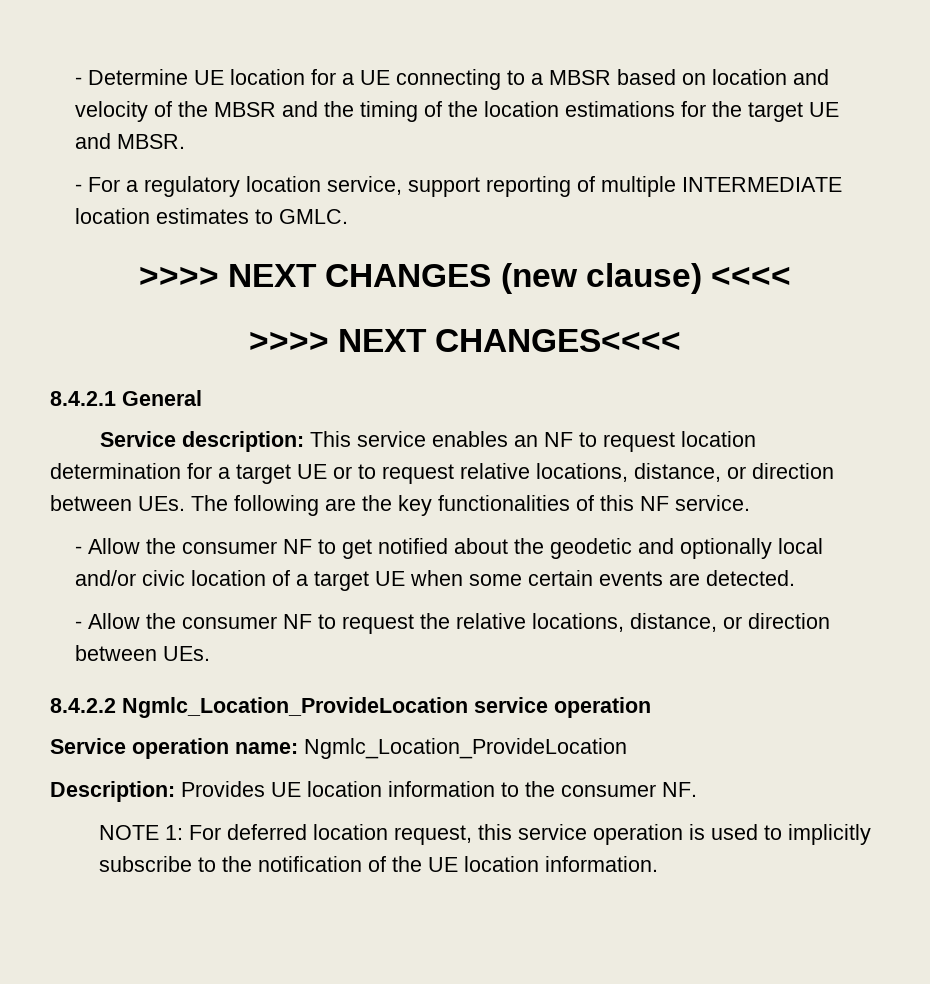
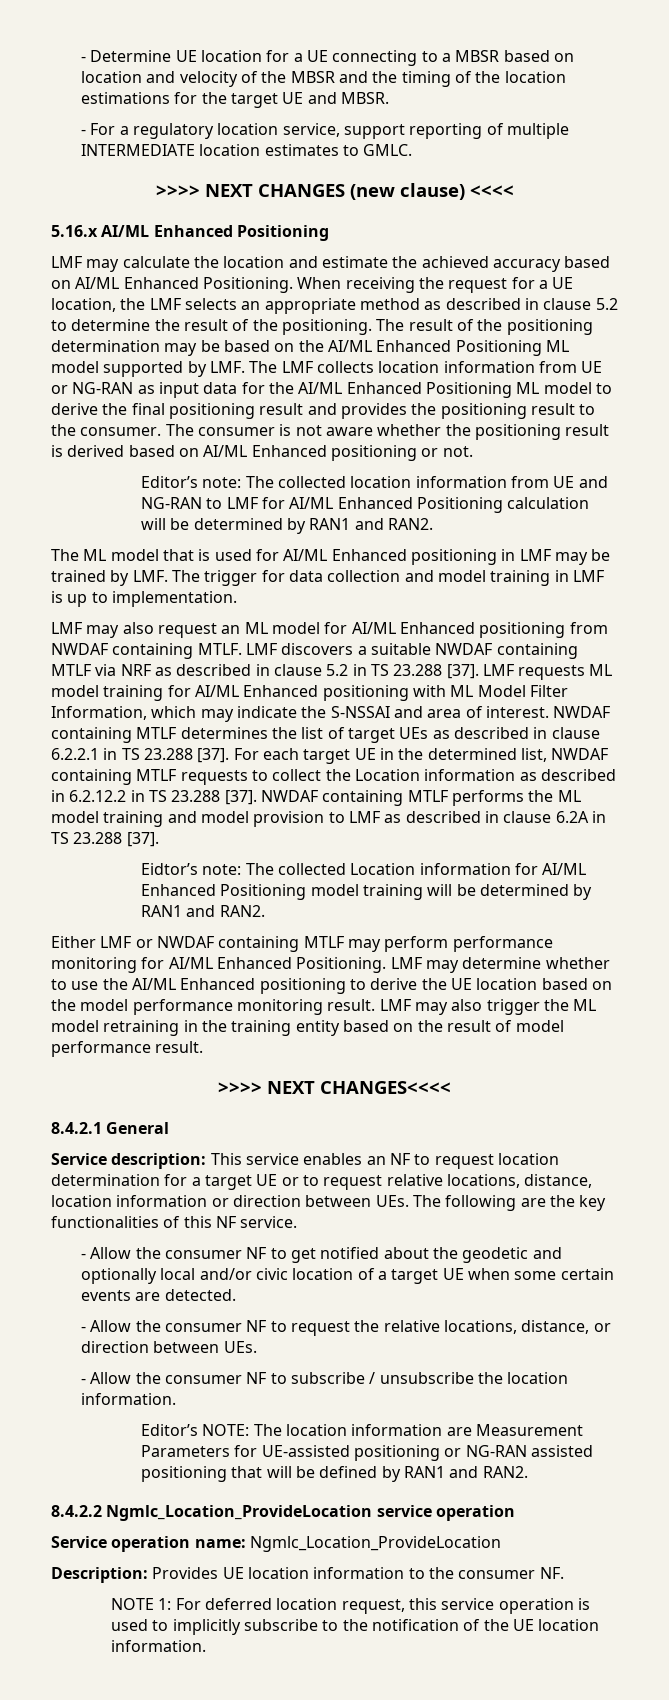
+ 5.16.x AI/ML Enhanced Positioning
+ LMF may calculate the location and estimate the achieved accuracy based on AI/ML Enhanced Positioning. When receiving the request for a UE location, the LMF selects an appropriate method as described in clause 5.2 to determine the result of the positioning. The result of the positioning determination may be based on the AI/ML Enhanced Positioning ML model supported by LMF. The LMF collects location information from UE or NG-RAN as input data for the AI/ML Enhanced Positioning ML model to derive the final positioning result and provides the positioning result to the consumer. The consumer is not aware whether the positioning result is derived based on AI/ML Enhanced positioning or not.
+ Editor’s note: The collected location information from UE and NG-RAN to LMF for AI/ML Enhanced Positioning calculation will be determined by RAN1 and RAN2.
+ The ML model that is used for AI/ML Enhanced positioning in LMF may be trained by LMF. The trigger for data collection and model training in LMF is up to implementation.
+ LMF may also request an ML model for AI/ML Enhanced positioning from NWDAF containing MTLF. LMF discovers a suitable NWDAF containing MTLF via NRF as described in clause 5.2 in TS 23.288 [37]. LMF requests ML model training for AI/ML Enhanced positioning with ML Model Filter Information, which may indicate the S-NSSAI and area of interest. NWDAF containing MTLF determines the list of target UEs as described in clause 6.2.2.1 in TS 23.288 [37]. For each target UE in the determined list, NWDAF containing MTLF requests to collect the Location information as described in 6.2.12.2 in TS 23.288 [37]. NWDAF containing MTLF performs the ML model training and model provision to LMF as described in clause 6.2A in TS 23.288 [37].
+ Eidtor’s note: The collected Location information for AI/ML Enhanced Positioning model training will be determined by RAN1 and RAN2.
+ Either LMF or NWDAF containing MTLF may perform performance monitoring for AI/ML Enhanced Positioning. LMF may determine whether to use the AI/ML Enhanced positioning to derive the UE location based on the model performance monitoring result. LMF may also trigger the ML model retraining in the training entity based on the result of model performance result.
- Service description: This service enables an NF to request location determination for a target UE or to request relative locations, distance, or direction between UEs. The following are the key functionalities of this NF service.
+ Service description: This service enables an NF to request location determination for a target UE or to request relative locations, distance, location information or direction between UEs. The following are the key functionalities of this NF service.
+ - Allow the consumer NF to subscribe / unsubscribe the location information.
+ Editor’s NOTE: The location information are Measurement Parameters for UE-assisted positioning or NG-RAN assisted positioning that will be defined by RAN1 and RAN2.

